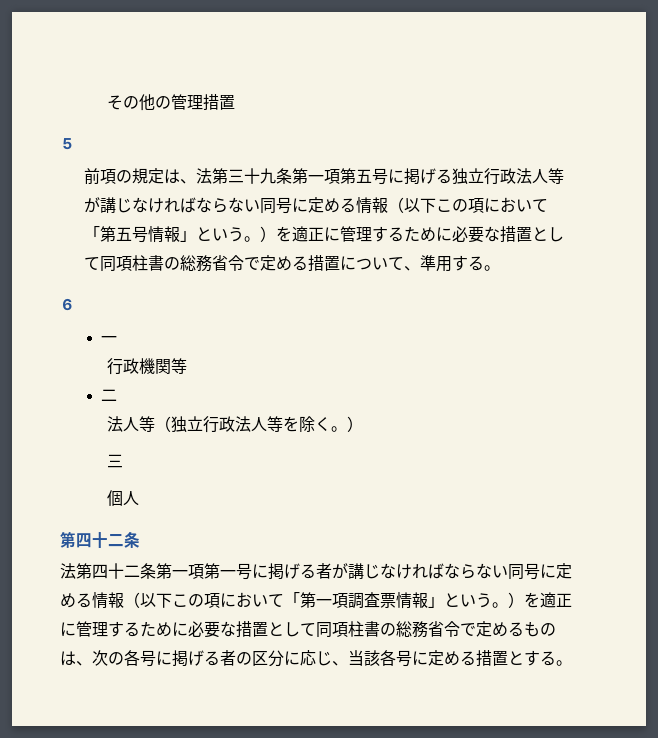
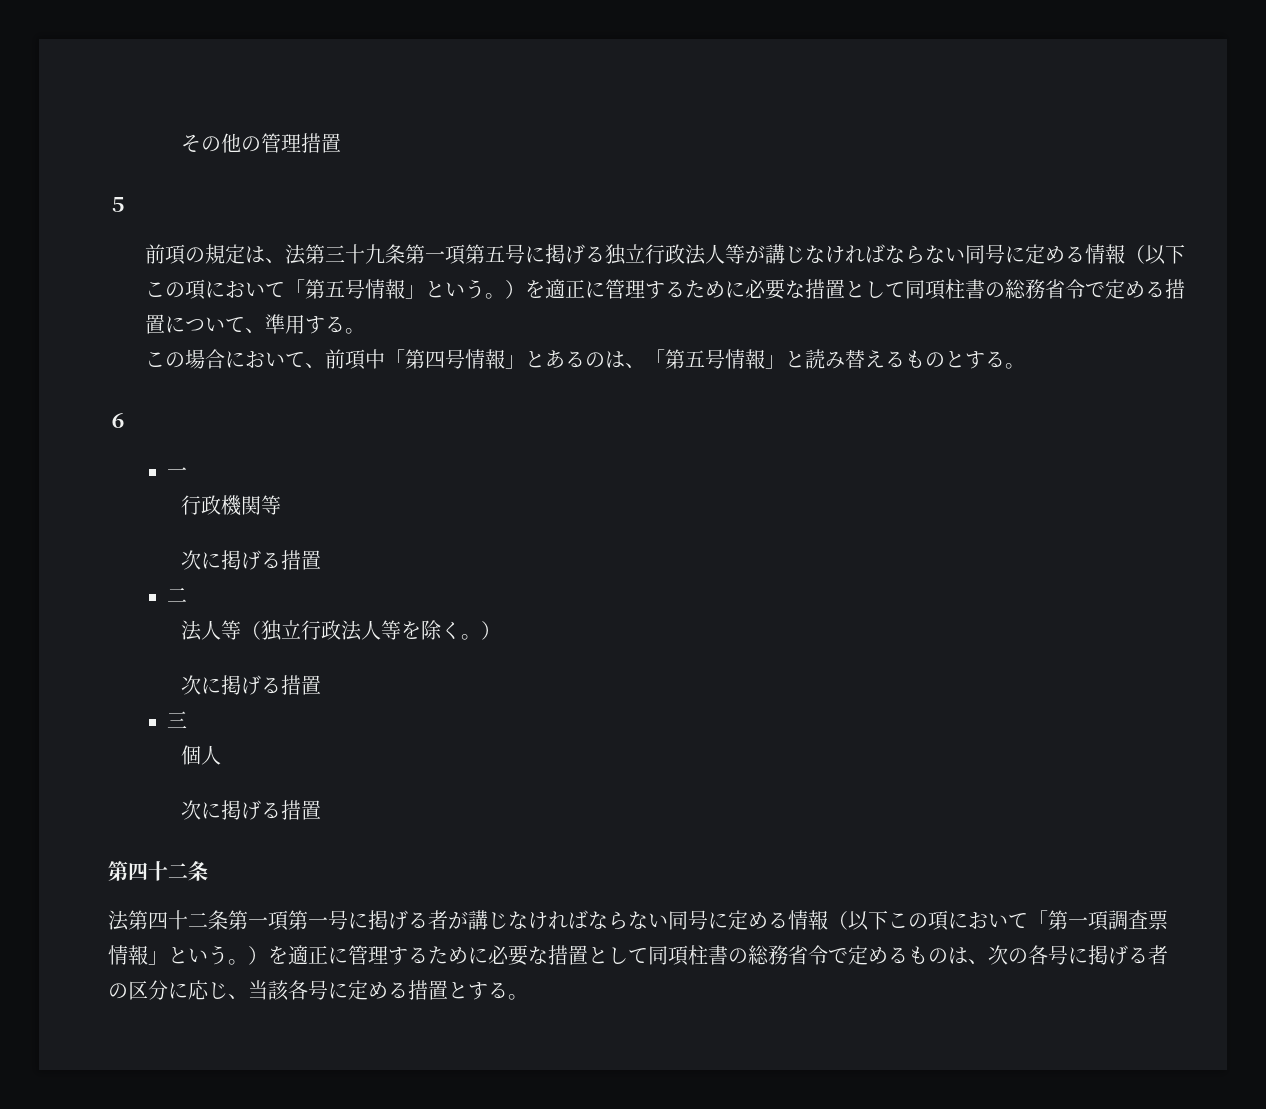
+ この場合において、前項中「第四号情報」とあるのは、「第五号情報」と読み替えるものとする。
  行政機関等
+ 次に掲げる措置
  法人等（独立行政法人等を除く。）
+ 次に掲げる措置
  三
  個人
+ 次に掲げる措置

